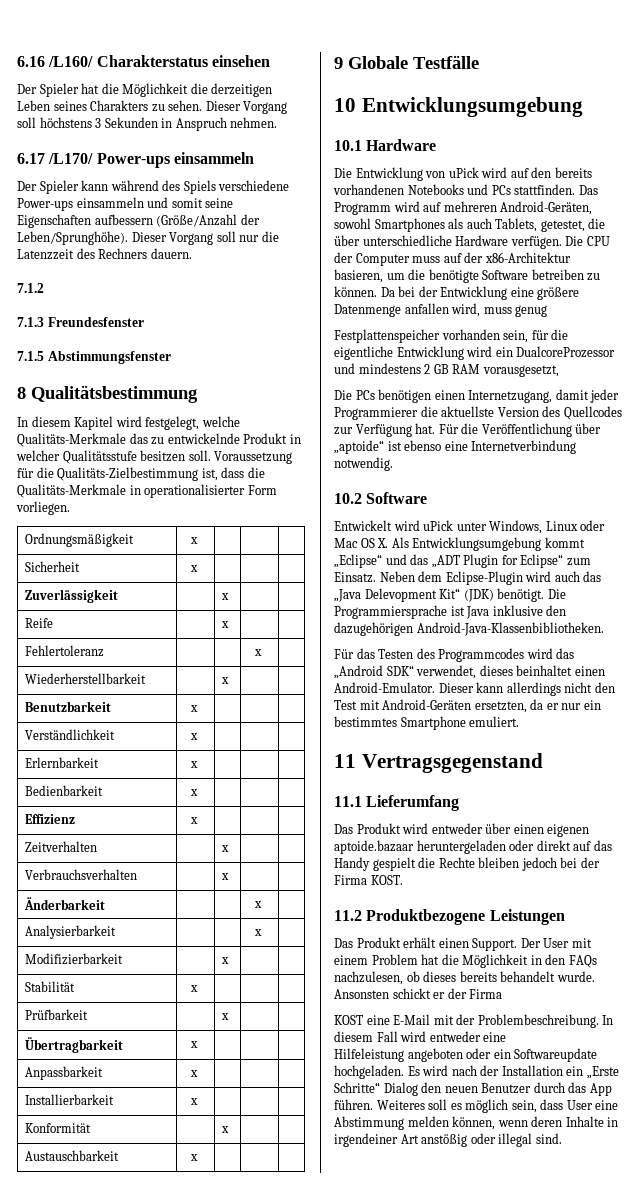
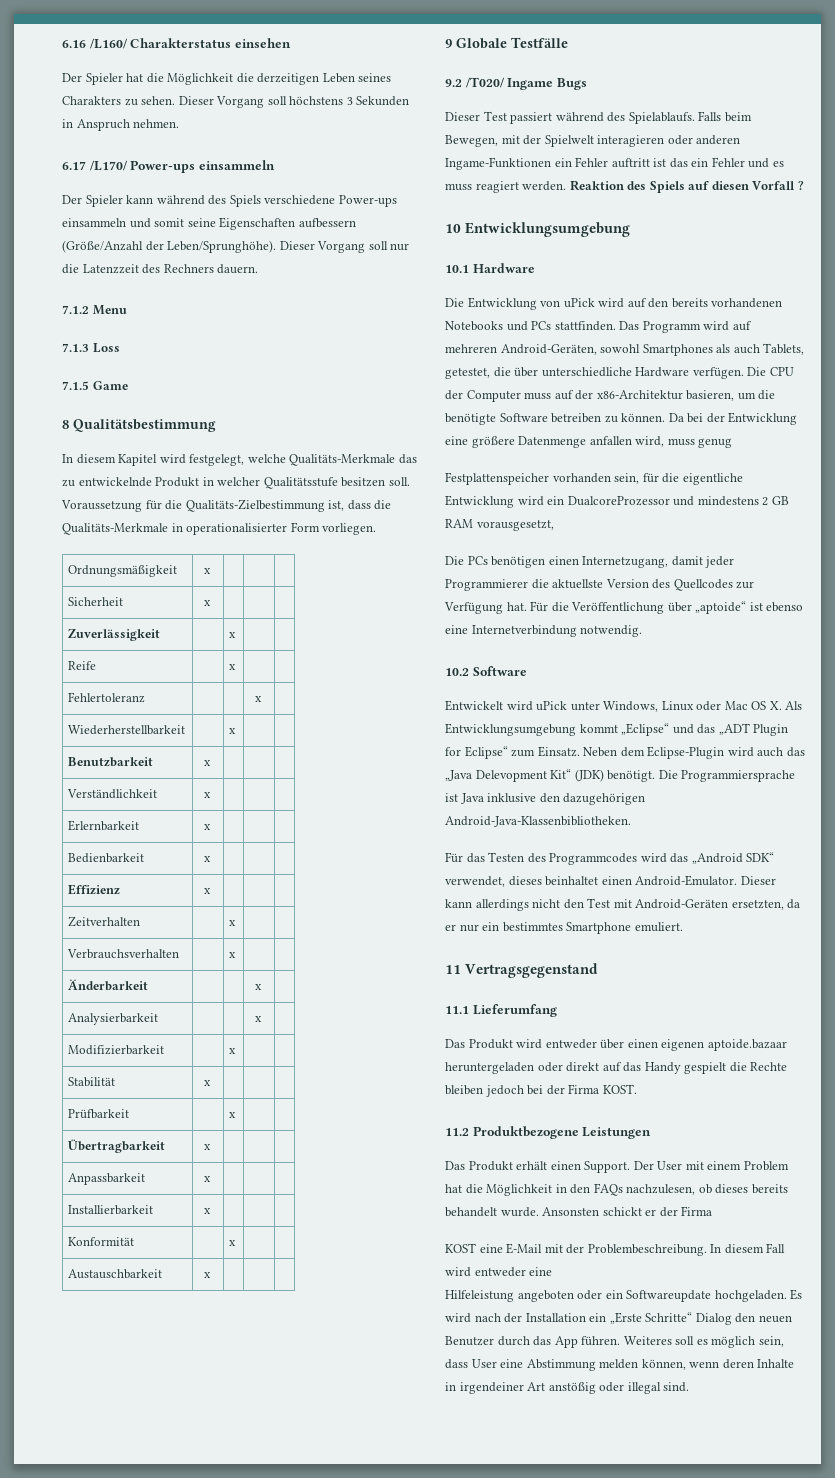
- 7.1.2
+ 7.1.2 Menu
- 7.1.3 Freundesfenster
+ 7.1.3 Loss
- 7.1.5 Abstimmungsfenster
+ 7.1.5 Game
+ 9.2 /T020/ Ingame Bugs
+ Dieser Test passiert während des Spielablaufs. Falls beim Bewegen, mit der Spielwelt interagieren oder anderen Ingame-Funktionen ein Fehler auftritt ist das ein Fehler und es muss reagiert werden. Reaktion des Spiels auf diesen Vorfall ?

